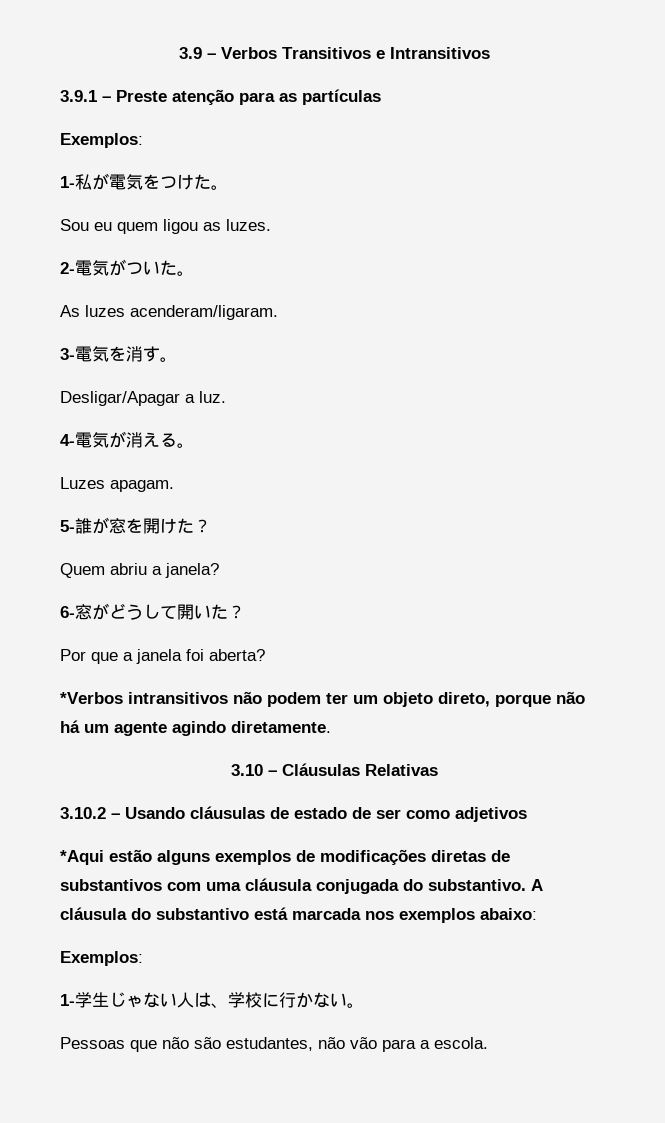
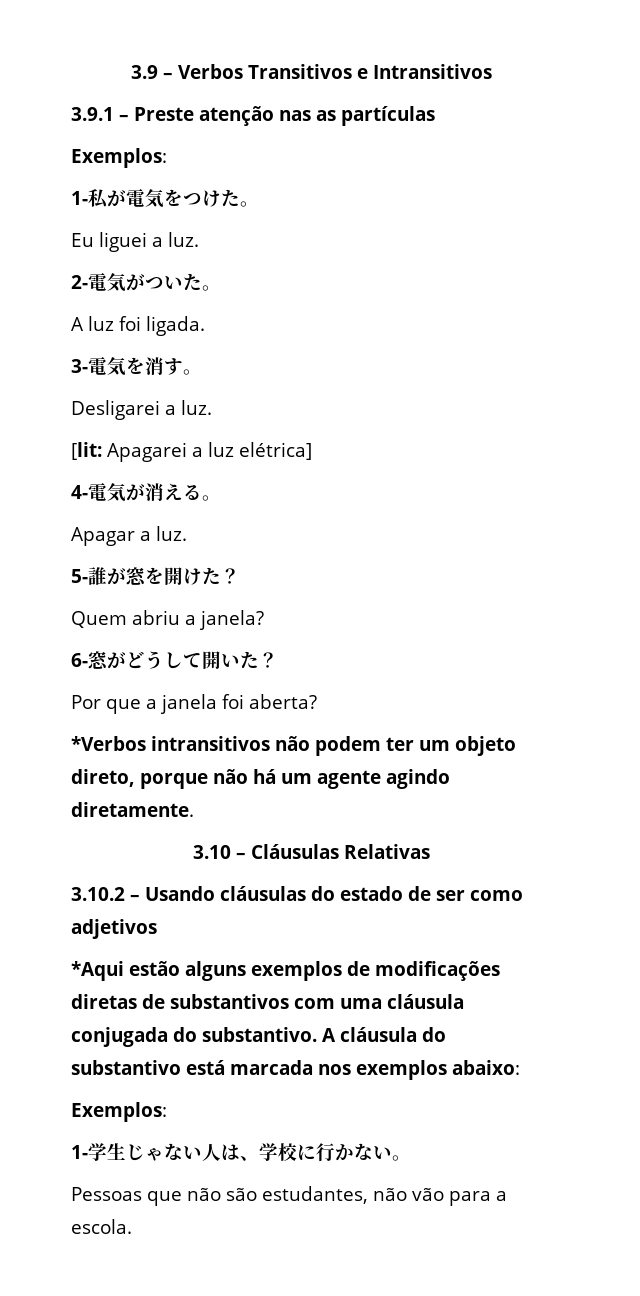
- 3.9.1 – Preste atenção para as partículas
+ 3.9.1 – Preste atenção nas as partículas
- Sou eu quem ligou as luzes.
+ Eu liguei a luz.
- As luzes acenderam/ligaram.
+ A luz foi ligada.
- Desligar/Apagar a luz.
+ Desligarei a luz.
+ [lit: Apagarei a luz elétrica]
- Luzes apagam.
+ Apagar a luz.
- 3.10.2 – Usando cláusulas de estado de ser como adjetivos
+ 3.10.2 – Usando cláusulas do estado de ser como adjetivos

